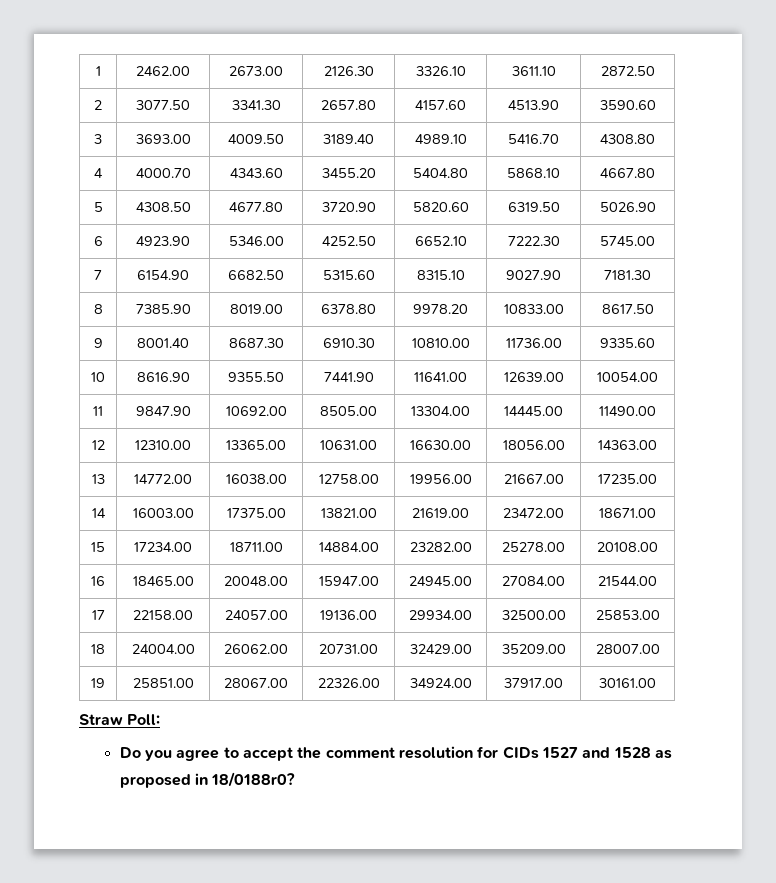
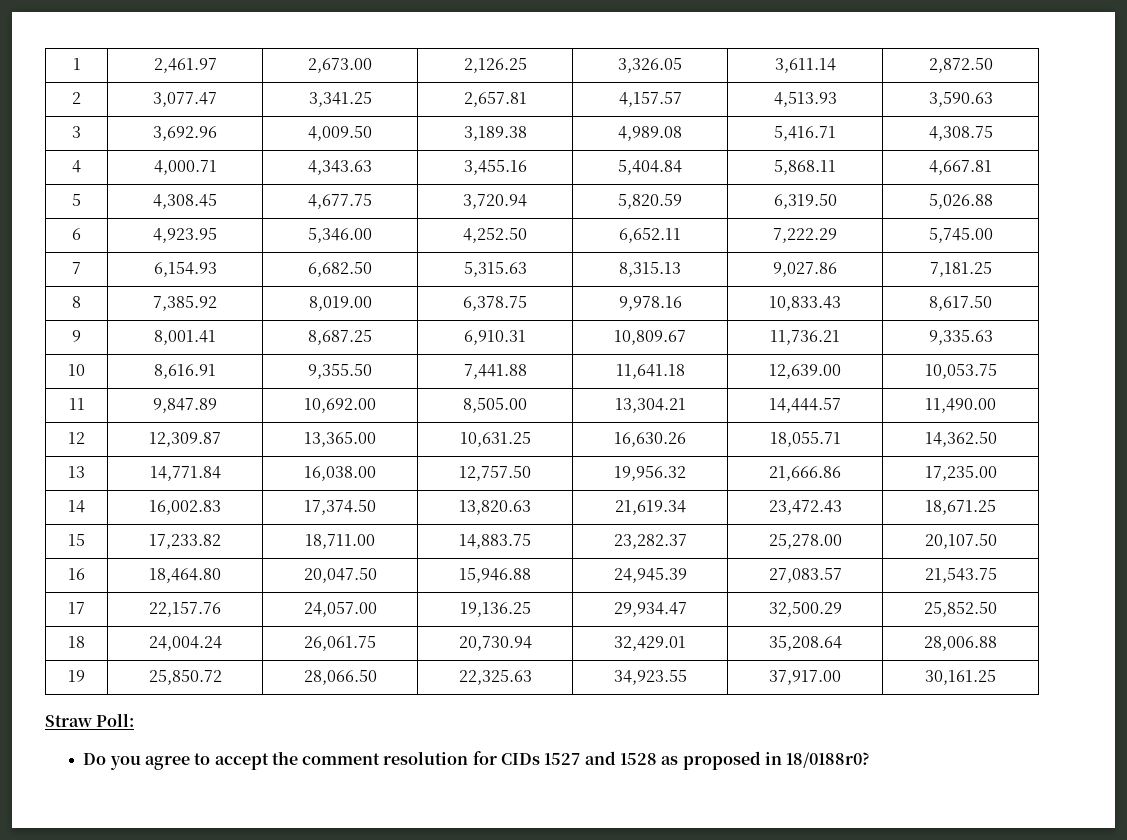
- 1 | 2462.00 | 2673.00 | 2126.30 | 3326.10 | 3611.10 | 2872.50
- 2 | 3077.50 | 3341.30 | 2657.80 | 4157.60 | 4513.90 | 3590.60
- 3 | 3693.00 | 4009.50 | 3189.40 | 4989.10 | 5416.70 | 4308.80
- 4 | 4000.70 | 4343.60 | 3455.20 | 5404.80 | 5868.10 | 4667.80
- 5 | 4308.50 | 4677.80 | 3720.90 | 5820.60 | 6319.50 | 5026.90
- 6 | 4923.90 | 5346.00 | 4252.50 | 6652.10 | 7222.30 | 5745.00
- 7 | 6154.90 | 6682.50 | 5315.60 | 8315.10 | 9027.90 | 7181.30
- 8 | 7385.90 | 8019.00 | 6378.80 | 9978.20 | 10833.00 | 8617.50
- 9 | 8001.40 | 8687.30 | 6910.30 | 10810.00 | 11736.00 | 9335.60
- 10 | 8616.90 | 9355.50 | 7441.90 | 11641.00 | 12639.00 | 10054.00
- 11 | 9847.90 | 10692.00 | 8505.00 | 13304.00 | 14445.00 | 11490.00
- 12 | 12310.00 | 13365.00 | 10631.00 | 16630.00 | 18056.00 | 14363.00
- 13 | 14772.00 | 16038.00 | 12758.00 | 19956.00 | 21667.00 | 17235.00
- 14 | 16003.00 | 17375.00 | 13821.00 | 21619.00 | 23472.00 | 18671.00
- 15 | 17234.00 | 18711.00 | 14884.00 | 23282.00 | 25278.00 | 20108.00
- 16 | 18465.00 | 20048.00 | 15947.00 | 24945.00 | 27084.00 | 21544.00
- 17 | 22158.00 | 24057.00 | 19136.00 | 29934.00 | 32500.00 | 25853.00
- 18 | 24004.00 | 26062.00 | 20731.00 | 32429.00 | 35209.00 | 28007.00
- 19 | 25851.00 | 28067.00 | 22326.00 | 34924.00 | 37917.00 | 30161.00
+ 1 | 2,461.97 | 2,673.00 | 2,126.25 | 3,326.05 | 3,611.14 | 2,872.50
+ 2 | 3,077.47 | 3,341.25 | 2,657.81 | 4,157.57 | 4,513.93 | 3,590.63
+ 3 | 3,692.96 | 4,009.50 | 3,189.38 | 4,989.08 | 5,416.71 | 4,308.75
+ 4 | 4,000.71 | 4,343.63 | 3,455.16 | 5,404.84 | 5,868.11 | 4,667.81
+ 5 | 4,308.45 | 4,677.75 | 3,720.94 | 5,820.59 | 6,319.50 | 5,026.88
+ 6 | 4,923.95 | 5,346.00 | 4,252.50 | 6,652.11 | 7,222.29 | 5,745.00
+ 7 | 6,154.93 | 6,682.50 | 5,315.63 | 8,315.13 | 9,027.86 | 7,181.25
+ 8 | 7,385.92 | 8,019.00 | 6,378.75 | 9,978.16 | 10,833.43 | 8,617.50
+ 9 | 8,001.41 | 8,687.25 | 6,910.31 | 10,809.67 | 11,736.21 | 9,335.63
+ 10 | 8,616.91 | 9,355.50 | 7,441.88 | 11,641.18 | 12,639.00 | 10,053.75
+ 11 | 9,847.89 | 10,692.00 | 8,505.00 | 13,304.21 | 14,444.57 | 11,490.00
+ 12 | 12,309.87 | 13,365.00 | 10,631.25 | 16,630.26 | 18,055.71 | 14,362.50
+ 13 | 14,771.84 | 16,038.00 | 12,757.50 | 19,956.32 | 21,666.86 | 17,235.00
+ 14 | 16,002.83 | 17,374.50 | 13,820.63 | 21,619.34 | 23,472.43 | 18,671.25
+ 15 | 17,233.82 | 18,711.00 | 14,883.75 | 23,282.37 | 25,278.00 | 20,107.50
+ 16 | 18,464.80 | 20,047.50 | 15,946.88 | 24,945.39 | 27,083.57 | 21,543.75
+ 17 | 22,157.76 | 24,057.00 | 19,136.25 | 29,934.47 | 32,500.29 | 25,852.50
+ 18 | 24,004.24 | 26,061.75 | 20,730.94 | 32,429.01 | 35,208.64 | 28,006.88
+ 19 | 25,850.72 | 28,066.50 | 22,325.63 | 34,923.55 | 37,917.00 | 30,161.25

